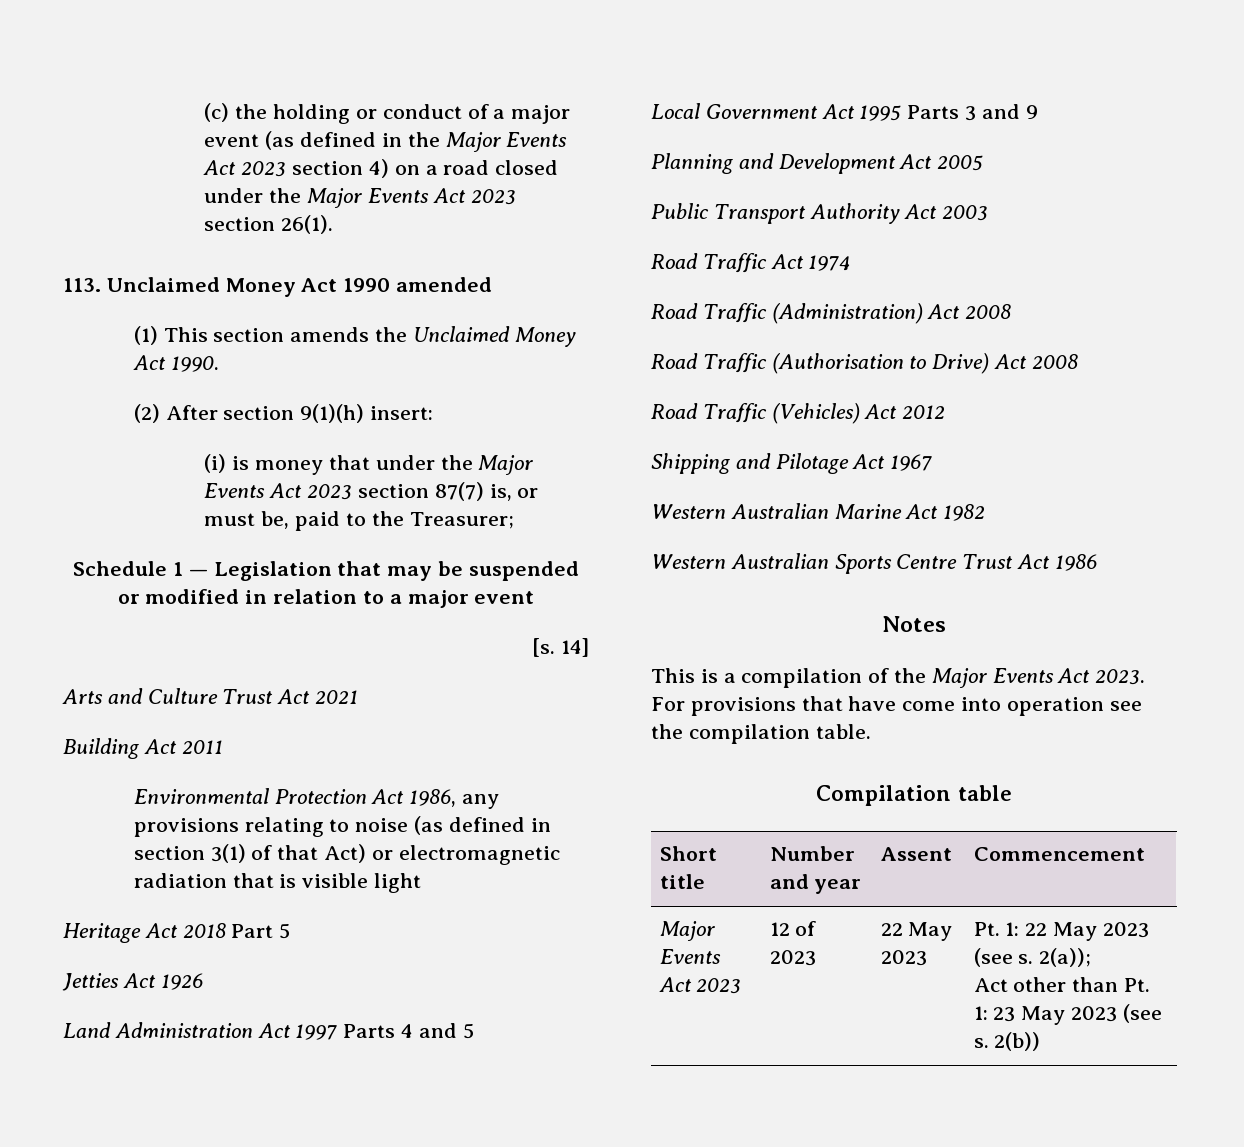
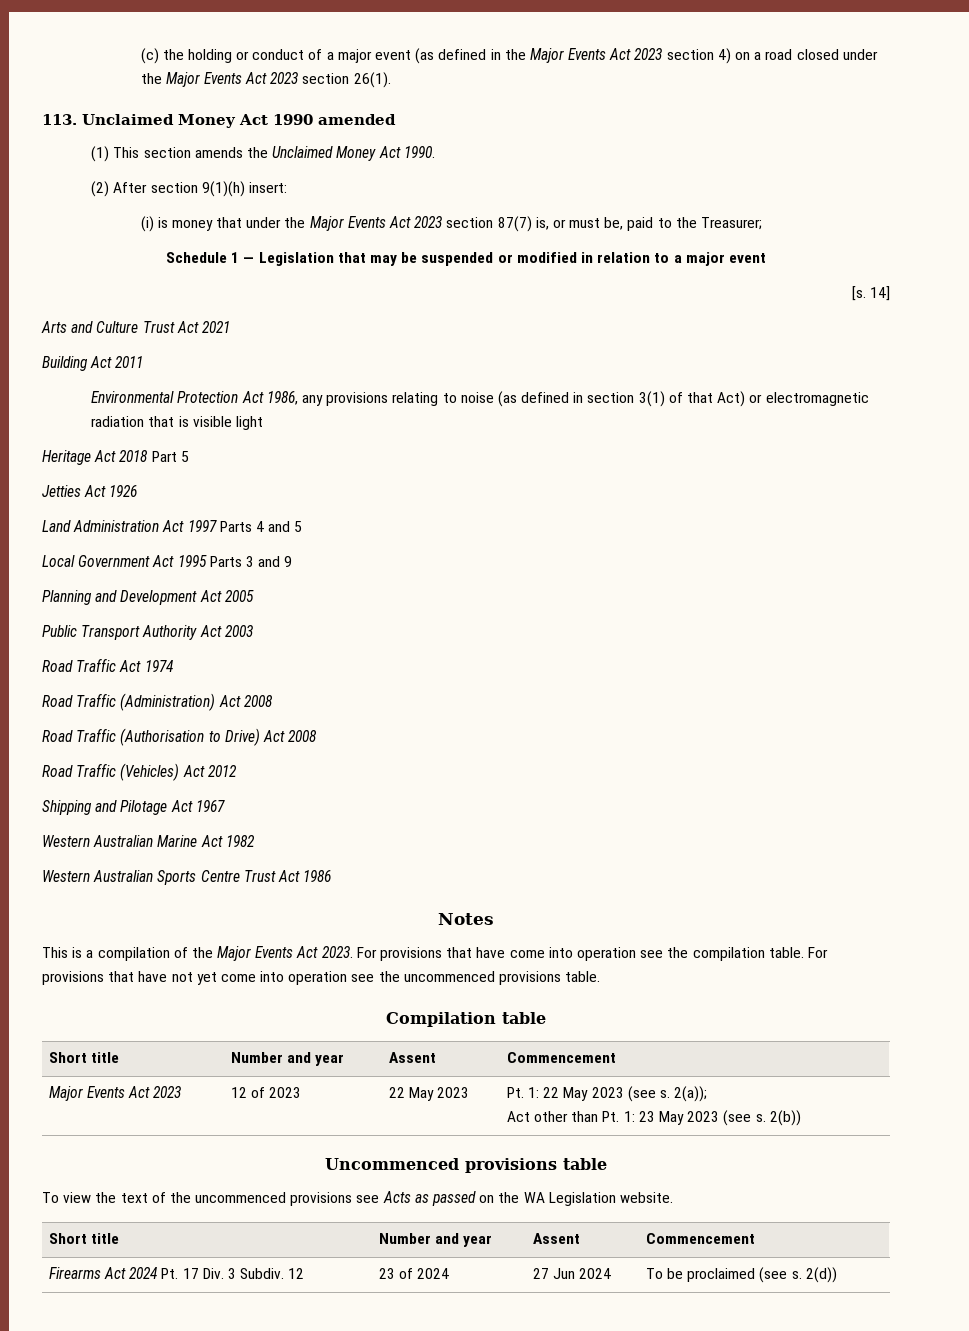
+ For provisions that have not yet come into operation see the uncommenced provisions table.
+ Uncommenced provisions table
+ To view the text of the uncommenced provisions see Acts as passed on the WA Legislation website.
+ Short title | Number and year | Assent | Commencement
+ Firearms Act 2024 Pt. 17 Div. 3 Subdiv. 12 | 23 of 2024 | 27 Jun 2024 | To be proclaimed (see s. 2(d))

